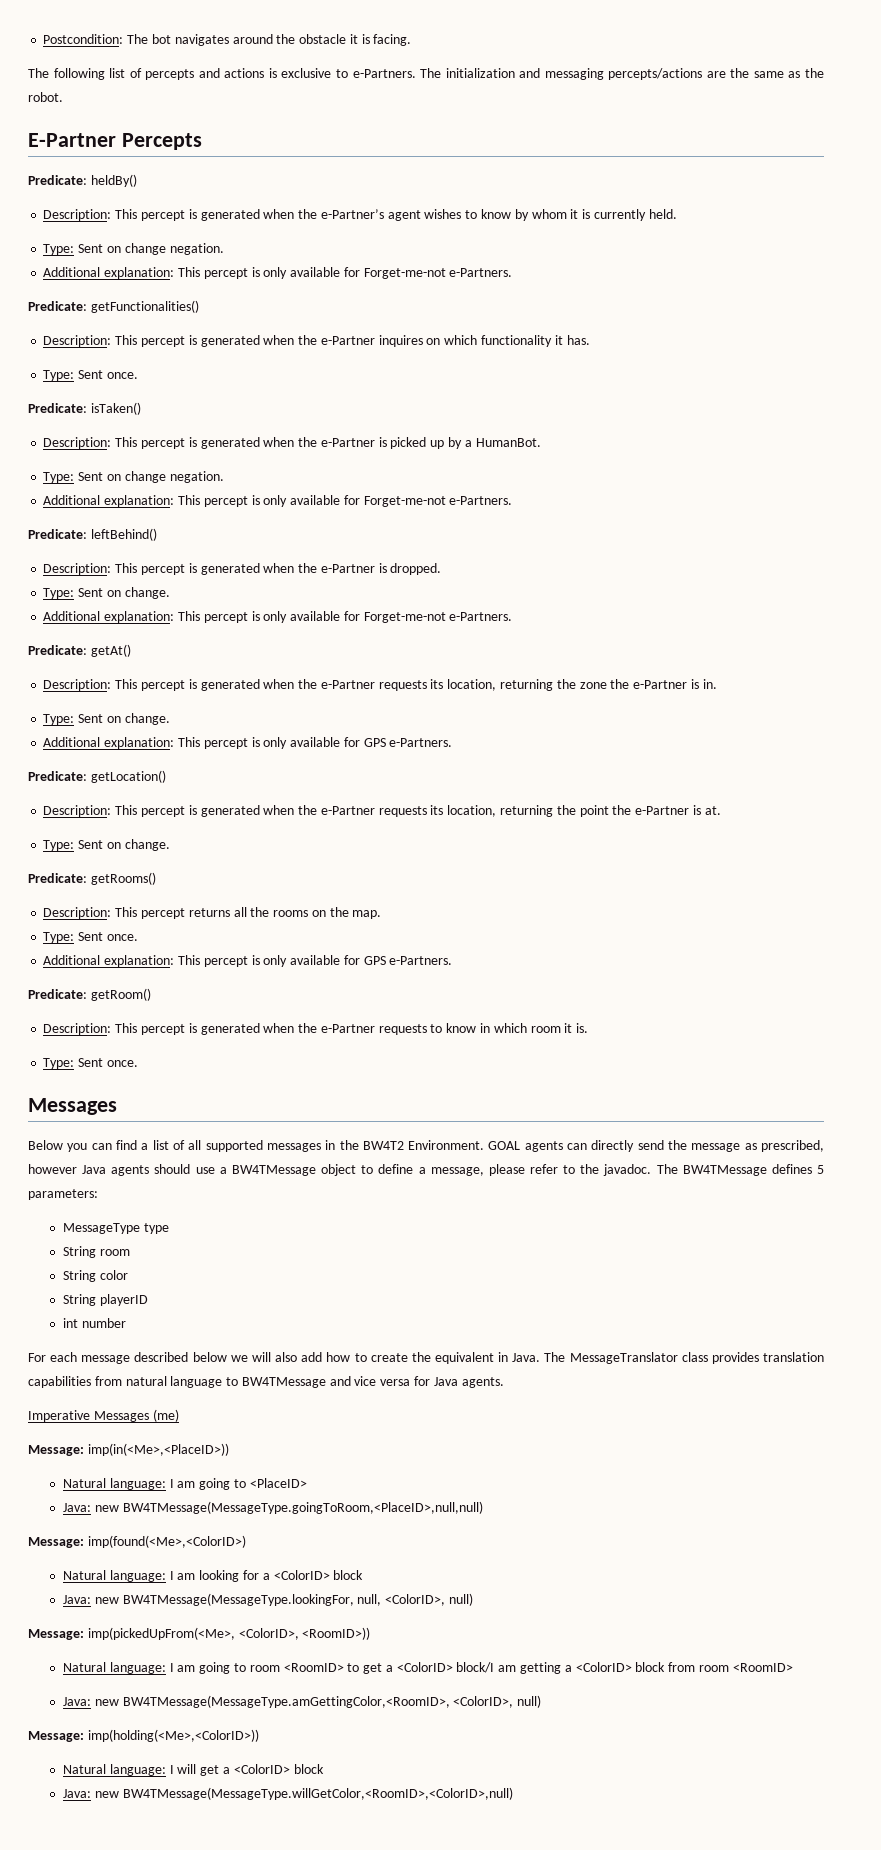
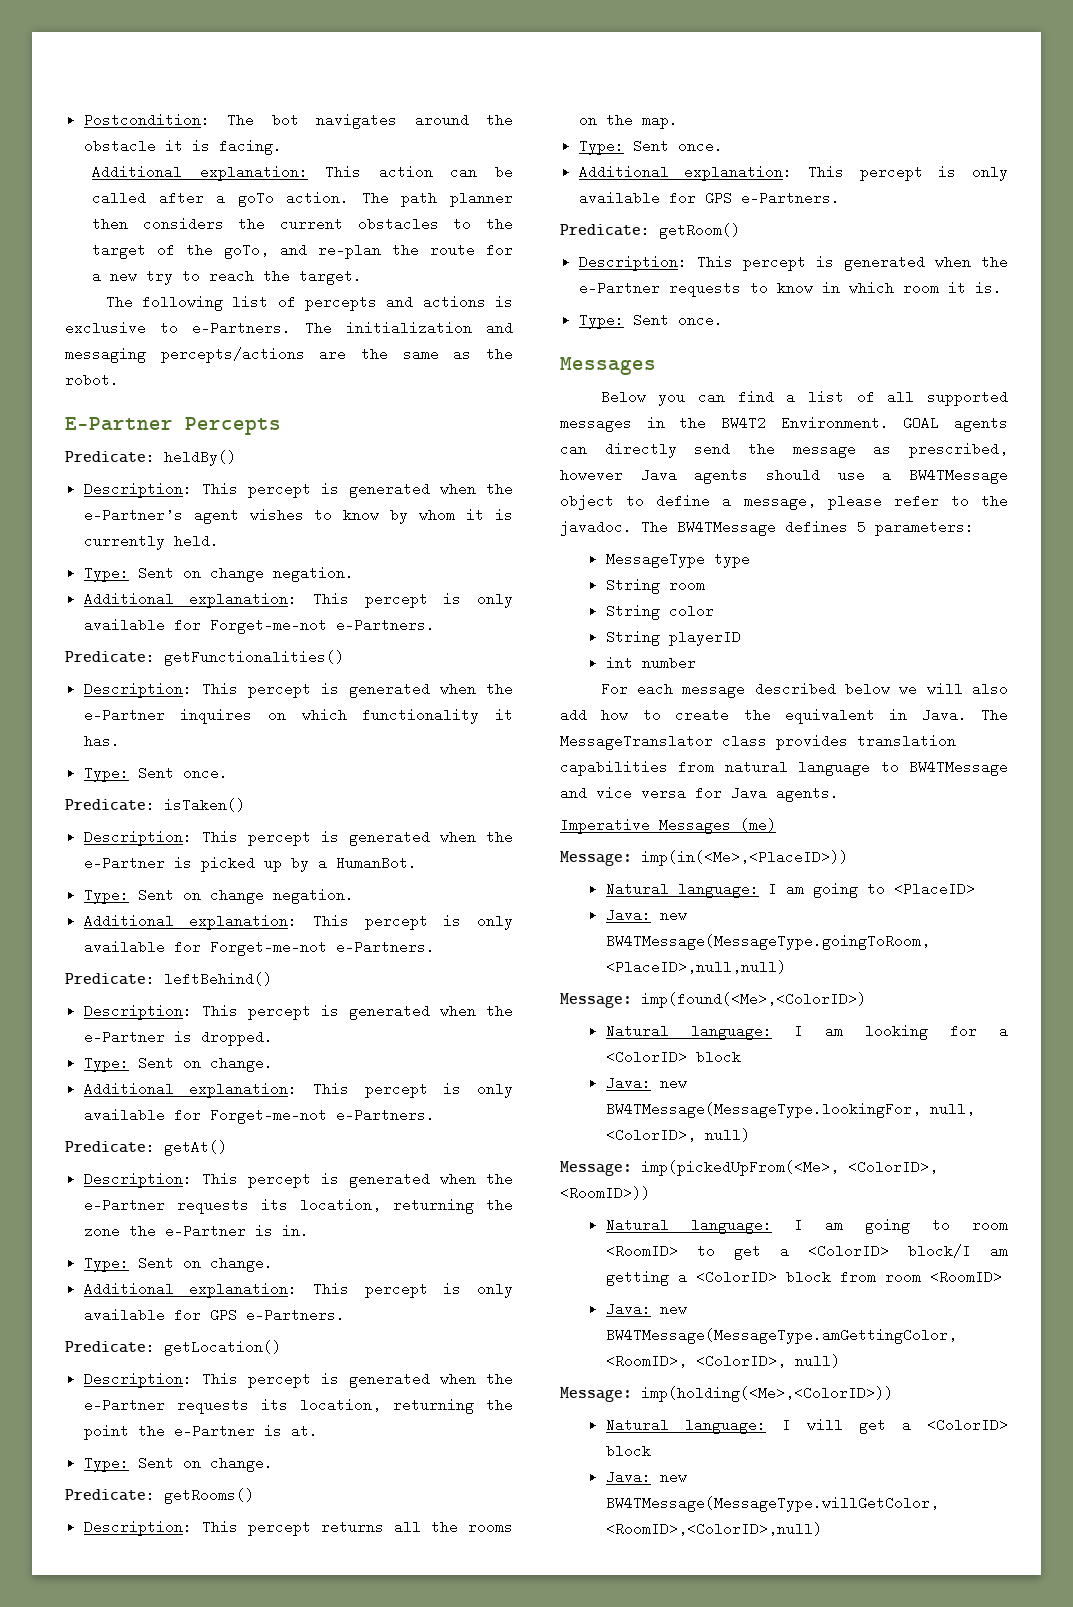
+ Additional explanation: This action can be called after a goTo action. The path planner then considers the current obstacles to the target of the goTo, and re-plan the route for a new try to reach the target.

